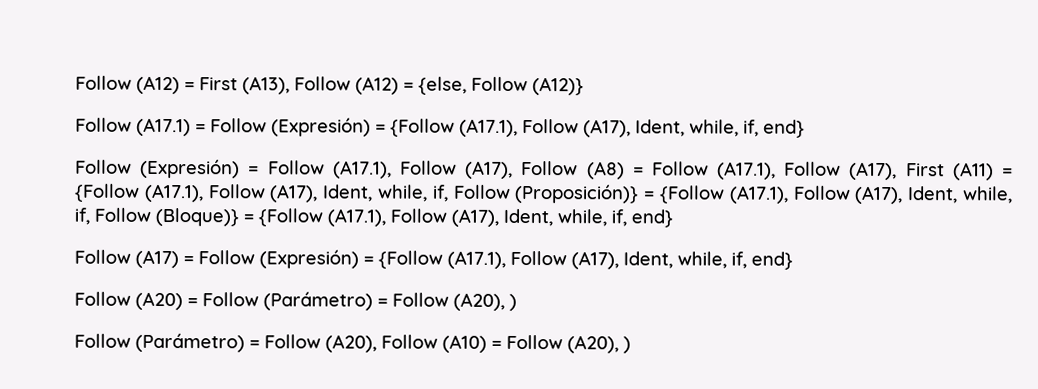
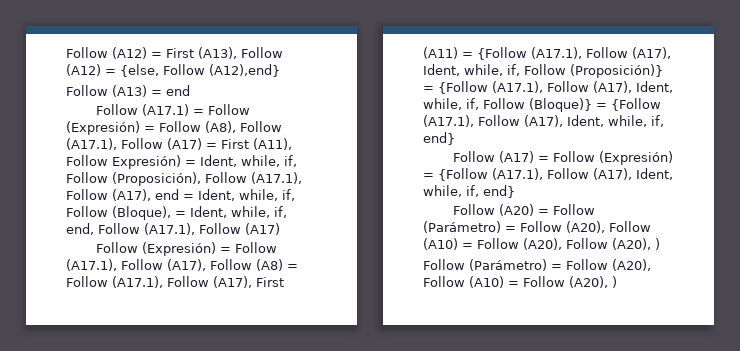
- Follow (A12) = First (A13), Follow (A12) = {else, Follow (A12)}
+ Follow (A12) = First (A13), Follow (A12) = {else, Follow (A12),end}
+ Follow (A13) = end
- Follow (A17.1) = Follow (Expresión) = {Follow (A17.1), Follow (A17), Ident, while, if, end}
+ Follow (A17.1) = Follow (Expresión) = Follow (A8), Follow (A17.1), Follow (A17) = First (A11), Follow Expresión) = Ident, while, if, Follow (Proposición), Follow (A17.1), Follow (A17), end = Ident, while, if, Follow (Bloque), = Ident, while, if, end, Follow (A17.1), Follow (A17)
- Follow (A20) = Follow (Parámetro) = Follow (A20), )
+ Follow (A20) = Follow (Parámetro) = Follow (A20), Follow (A10) = Follow (A20), Follow (A20), )

